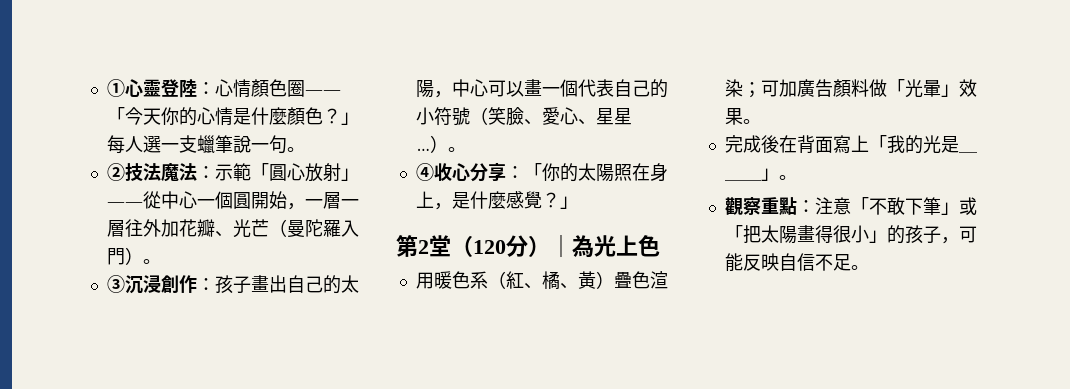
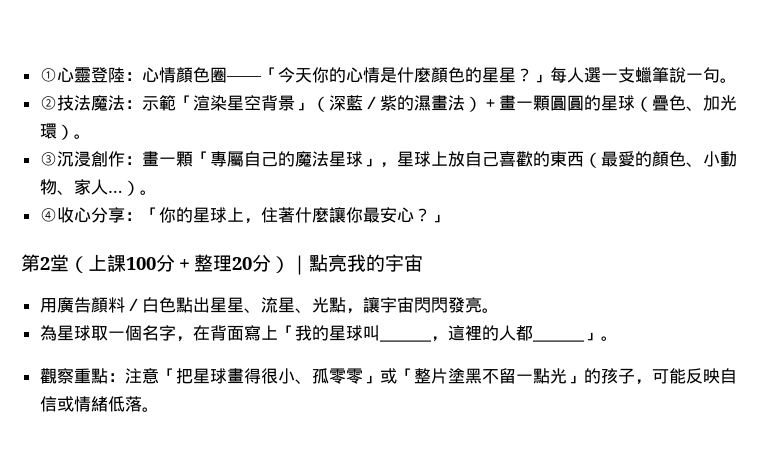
- ①心靈登陸：心情顏色圈——「今天你的心情是什麼顏色？」每人選一支蠟筆說一句。
+ ①心靈登陸：心情顏色圈——「今天你的心情是什麼顏色的星星？」每人選一支蠟筆說一句。
- ②技法魔法：示範「圓心放射」——從中心一個圓開始，一層一層往外加花瓣、光芒（曼陀羅入門）。
+ ②技法魔法：示範「渲染星空背景」（深藍／紫的濕畫法）＋畫一顆圓圓的星球（疊色、加光環）。
- ③沉浸創作：孩子畫出自己的太陽，中心可以畫一個代表自己的小符號（笑臉、愛心、星星…）。
+ ③沉浸創作：畫一顆「專屬自己的魔法星球」，星球上放自己喜歡的東西（最愛的顏色、小動物、家人…）。
- ④收心分享：「你的太陽照在身上，是什麼感覺？」
- 第2堂（120分）｜為光上色
- 用暖色系（紅、橘、黃）疊色渲染；可加廣告顏料做「光暈」效果。
- 完成後在背面寫上「我的光是＿＿＿」。
+ ④收心分享：「你的星球上，住著什麼讓你最安心？」
+ 第2堂（上課100分＋整理20分）｜點亮我的宇宙
+ 用廣告顏料／白色點出星星、流星、光點，讓宇宙閃閃發亮。
+ 為星球取一個名字，在背面寫上「我的星球叫＿＿＿，這裡的人都＿＿＿」。
- 觀察重點：注意「不敢下筆」或「把太陽畫得很小」的孩子，可能反映自信不足。
+ 觀察重點：注意「把星球畫得很小、孤零零」或「整片塗黑不留一點光」的孩子，可能反映自信或情緒低落。

